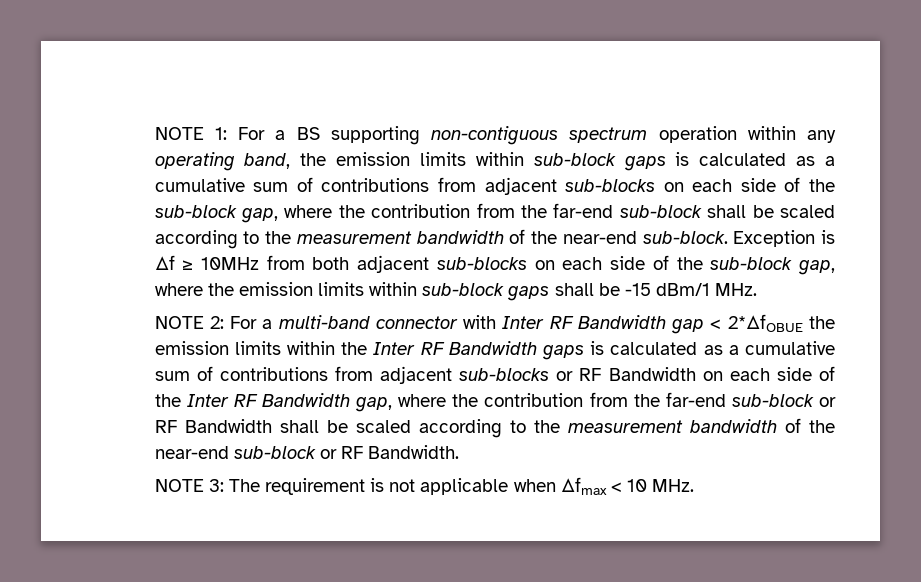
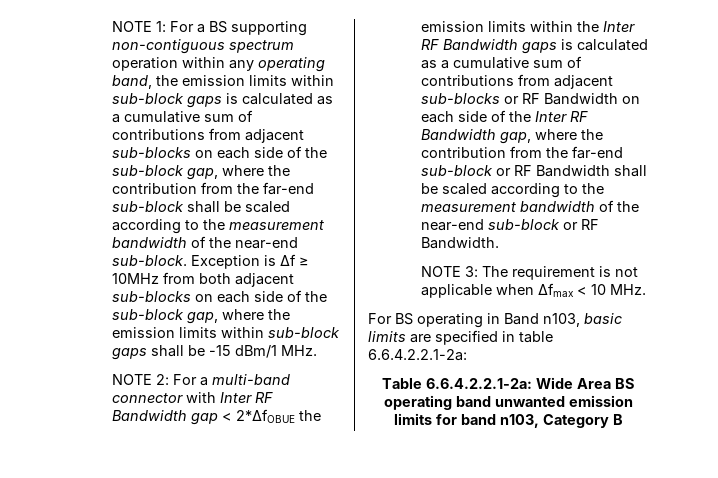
+ For BS operating in Band n103, basic limits are specified in table 6.6.4.2.2.1-2a:
+ Table 6.6.4.2.2.1-2a: Wide Area BS operating band unwanted emission limits for band n103, Category B

